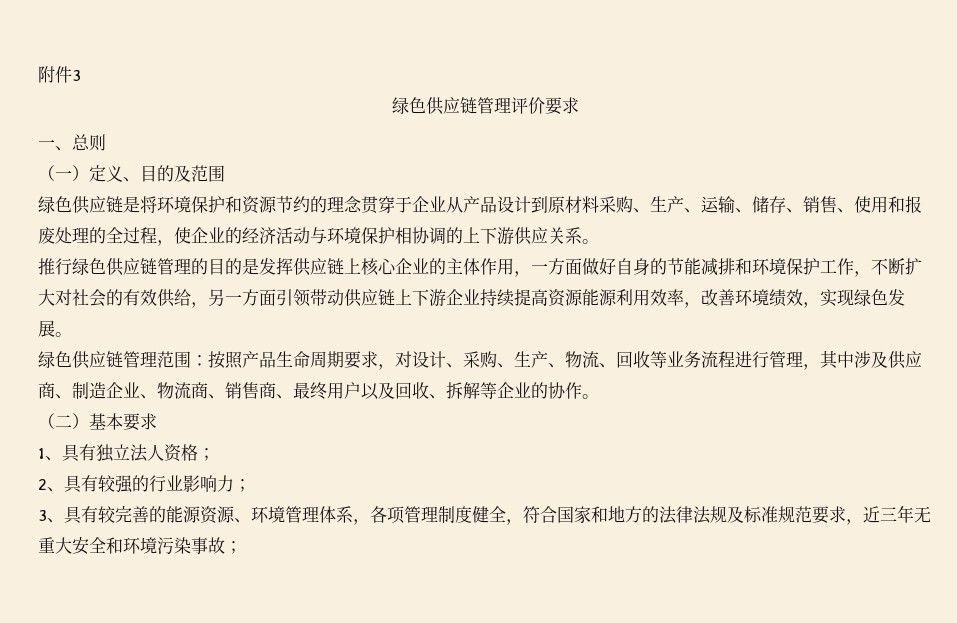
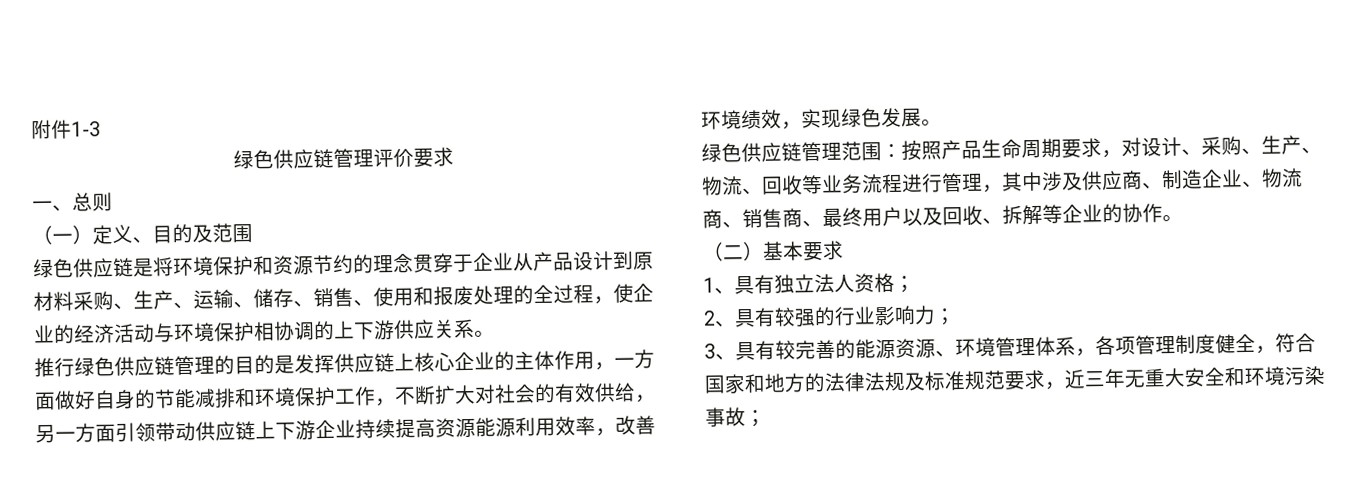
- 附件3
+ 附件1-3

